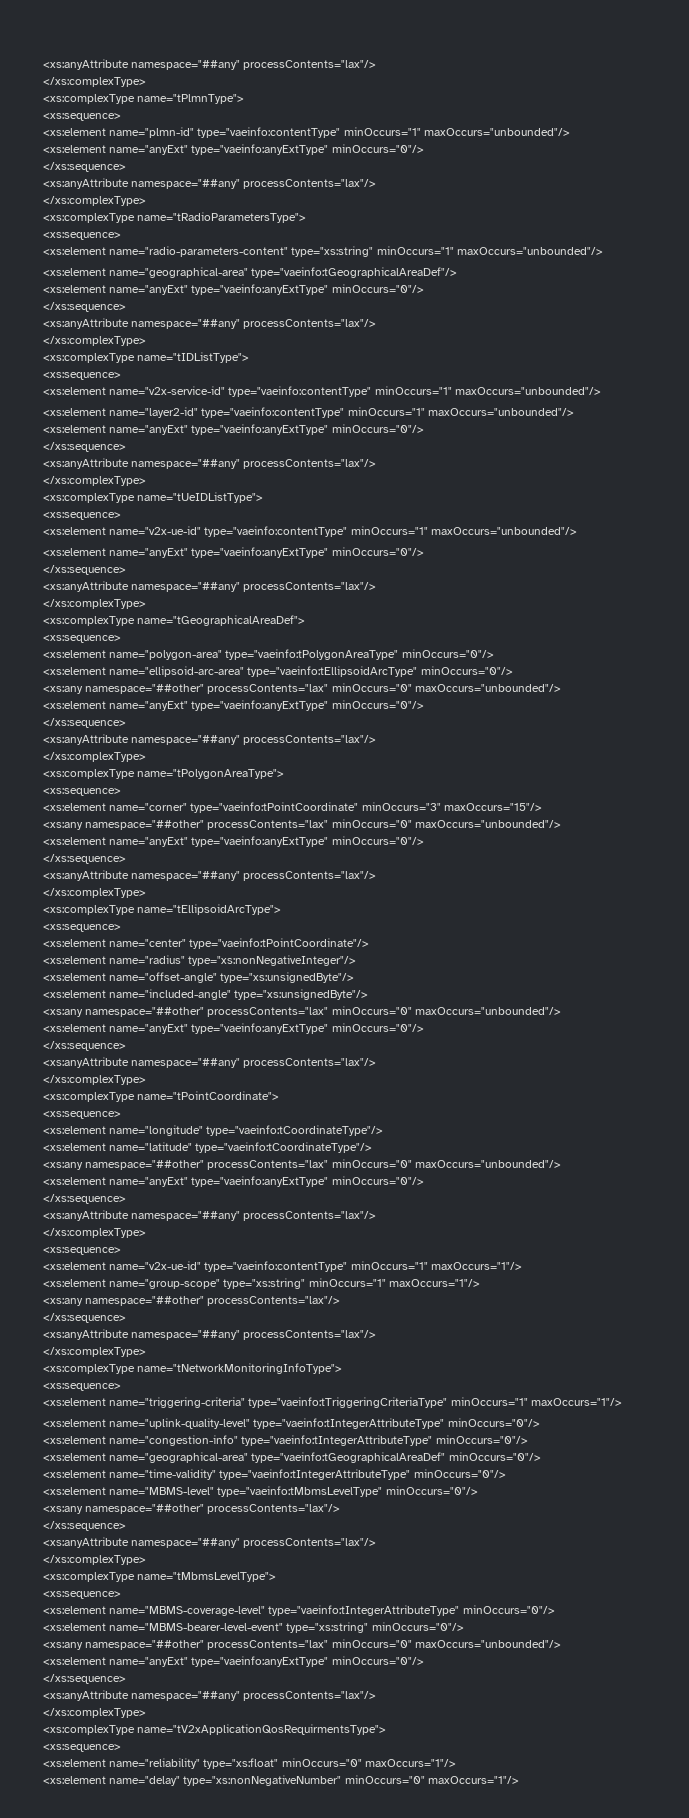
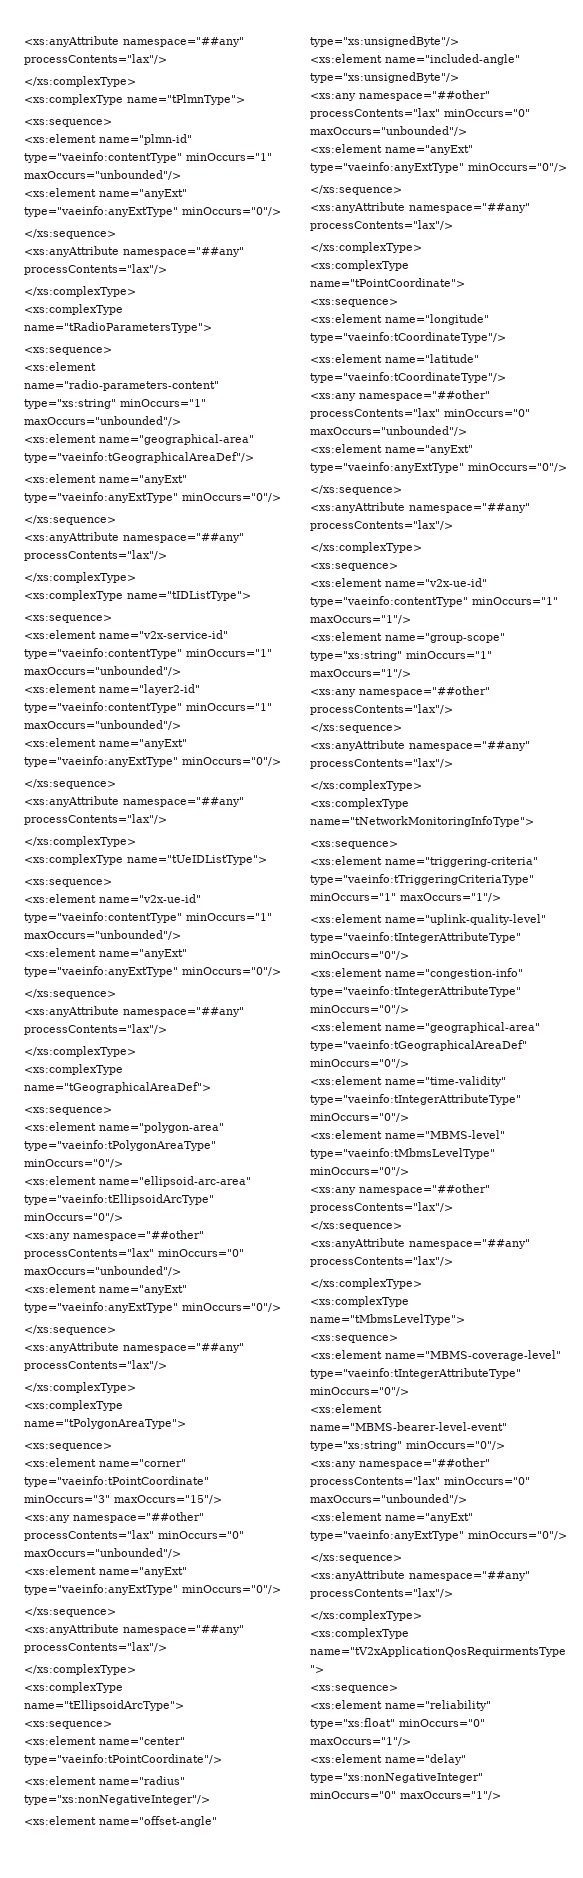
- <xs:element name="delay" type="xs:nonNegativeNumber" minOccurs="0" maxOccurs="1"/>
+ <xs:element name="delay" type="xs:nonNegativeInteger" minOccurs="0" maxOccurs="1"/>

